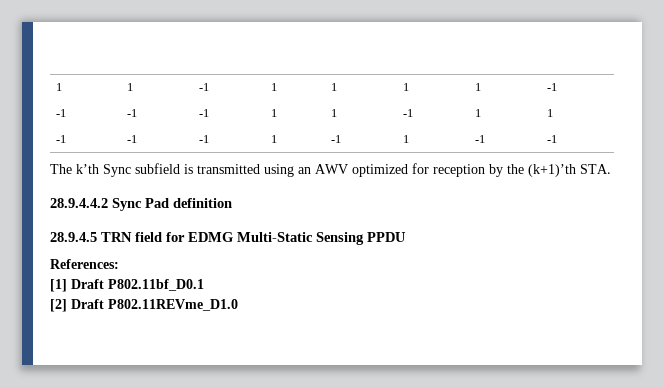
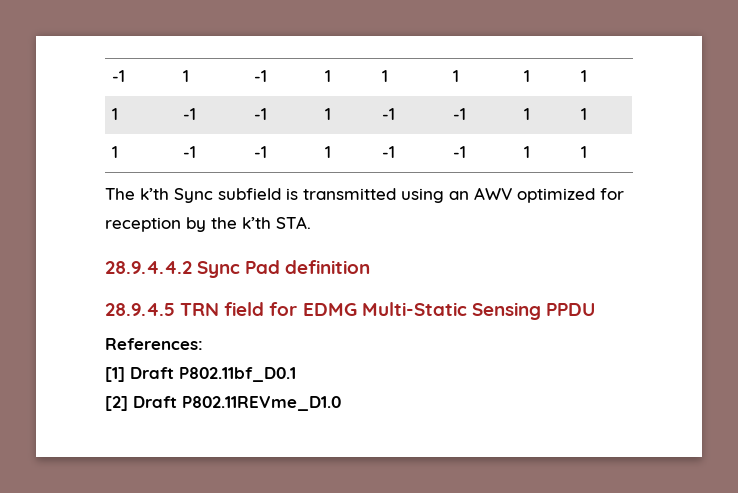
- 1 | 1 | -1 | 1 | 1 | 1 | 1 | -1
- -1 | -1 | -1 | 1 | 1 | -1 | 1 | 1
- -1 | -1 | -1 | 1 | -1 | 1 | -1 | -1
+ -1 | 1 | -1 | 1 | 1 | 1 | 1 | 1
+ 1 | -1 | -1 | 1 | -1 | -1 | 1 | 1
+ 1 | -1 | -1 | 1 | -1 | -1 | 1 | 1
- The k’th Sync subfield is transmitted using an AWV optimized for reception by the (k+1)’th STA.
+ The k’th Sync subfield is transmitted using an AWV optimized for reception by the k’th STA.

